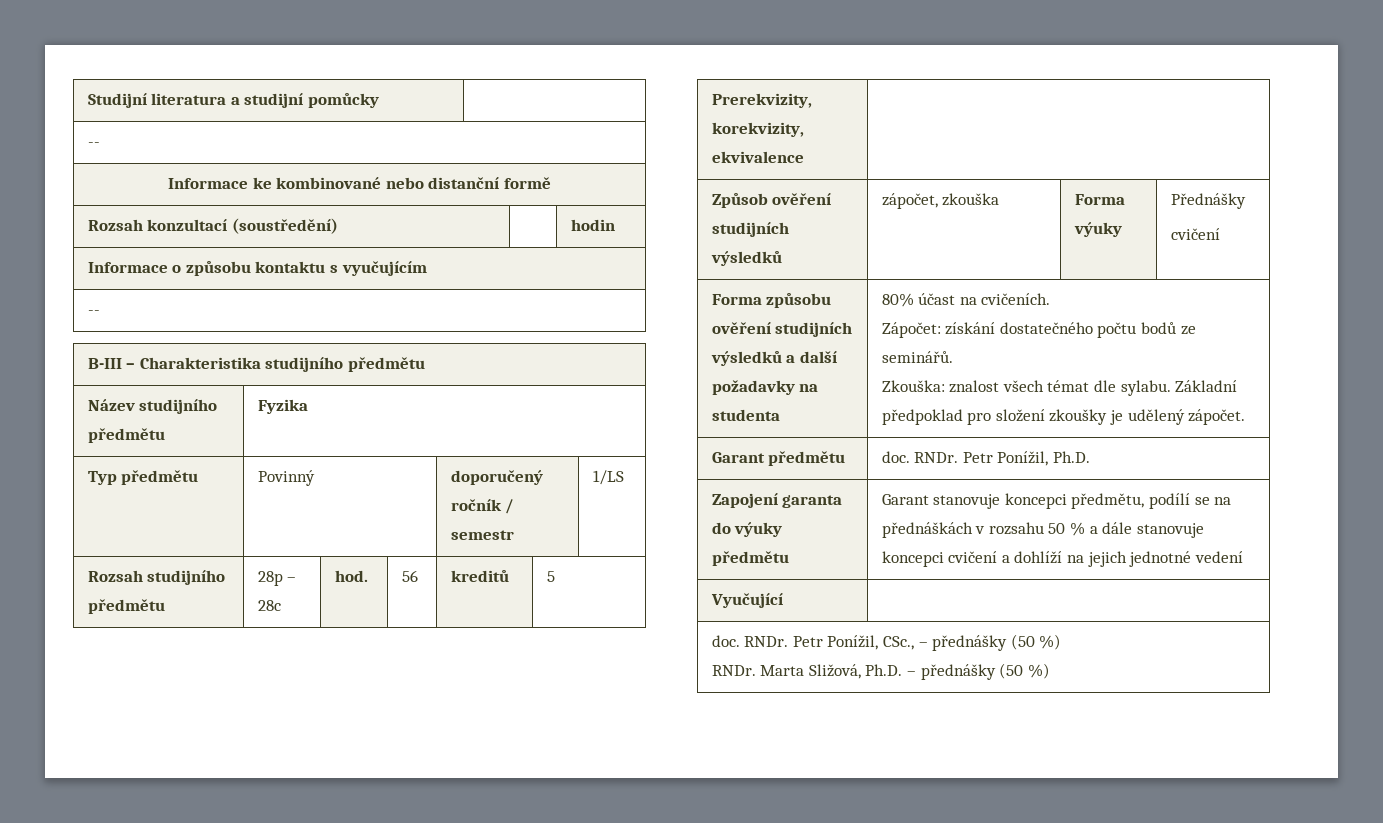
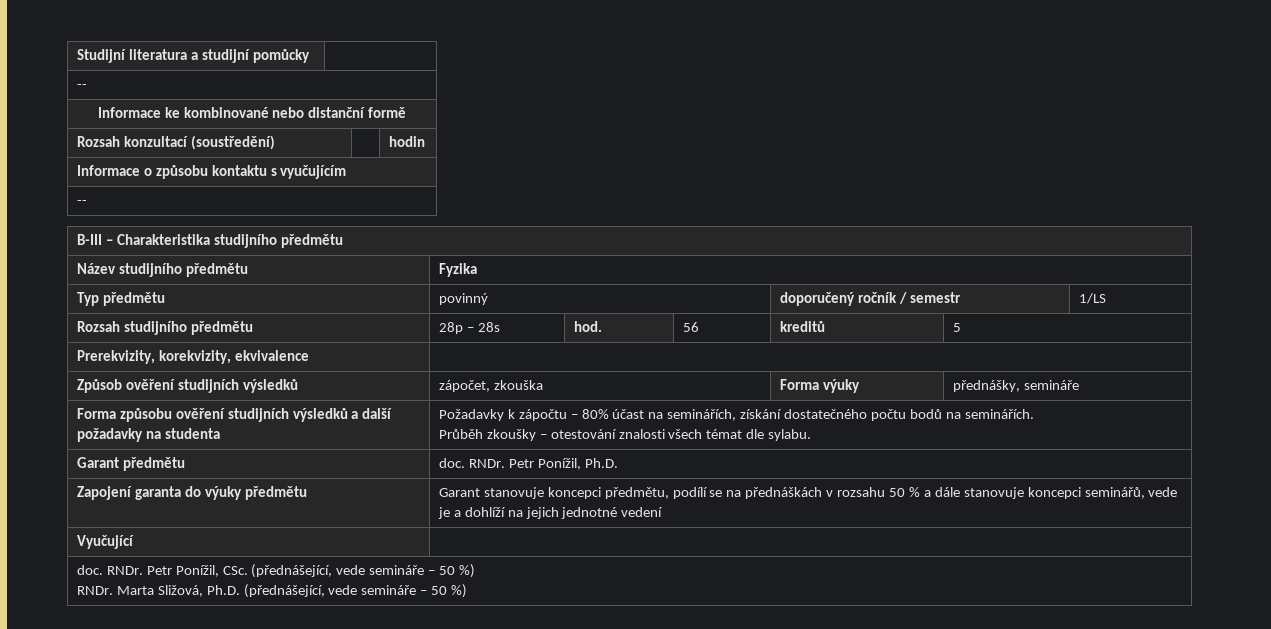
- Typ předmětu | Povinný | doporučený ročník / semestr | 1/LS
+ Typ předmětu | povinný | doporučený ročník / semestr | 1/LS
- Rozsah studijního předmětu | 28p – 28c | hod. | 56 | kreditů | 5
+ Rozsah studijního předmětu | 28p – 28s | hod. | 56 | kreditů | 5
- Způsob ověření studijních výsledků | zápočet, zkouška | Forma výuky | Přednášky
- cvičení
+ Způsob ověření studijních výsledků | zápočet, zkouška | Forma výuky | přednášky, semináře
- Forma způsobu ověření studijních výsledků a další požadavky na studenta | 80% účast na cvičeních.
- Zápočet: získání dostatečného počtu bodů ze seminářů.
- Zkouška: znalost všech témat dle sylabu. Základní předpoklad pro složení zkoušky je udělený zápočet.
+ Forma způsobu ověření studijních výsledků a další požadavky na studenta | Požadavky k zápočtu – 80% účast na seminářích, získání dostatečného počtu bodů na seminářích.
+ Průběh zkoušky – otestování znalosti všech témat dle sylabu.
- Zapojení garanta do výuky předmětu | Garant stanovuje koncepci předmětu, podílí se na přednáškách v rozsahu 50 % a dále stanovuje koncepci cvičení a dohlíží na jejich jednotné vedení
+ Zapojení garanta do výuky předmětu | Garant stanovuje koncepci předmětu, podílí se na přednáškách v rozsahu 50 % a dále stanovuje koncepci seminářů, vede je a dohlíží na jejich jednotné vedení
- doc. RNDr. Petr Ponížil, CSc., – přednášky (50 %)
- RNDr. Marta Sližová, Ph.D. – přednášky (50 %)
+ doc. RNDr. Petr Ponížil, CSc. (přednášející, vede semináře – 50 %)
+ RNDr. Marta Sližová, Ph.D. (přednášející, vede semináře – 50 %)

